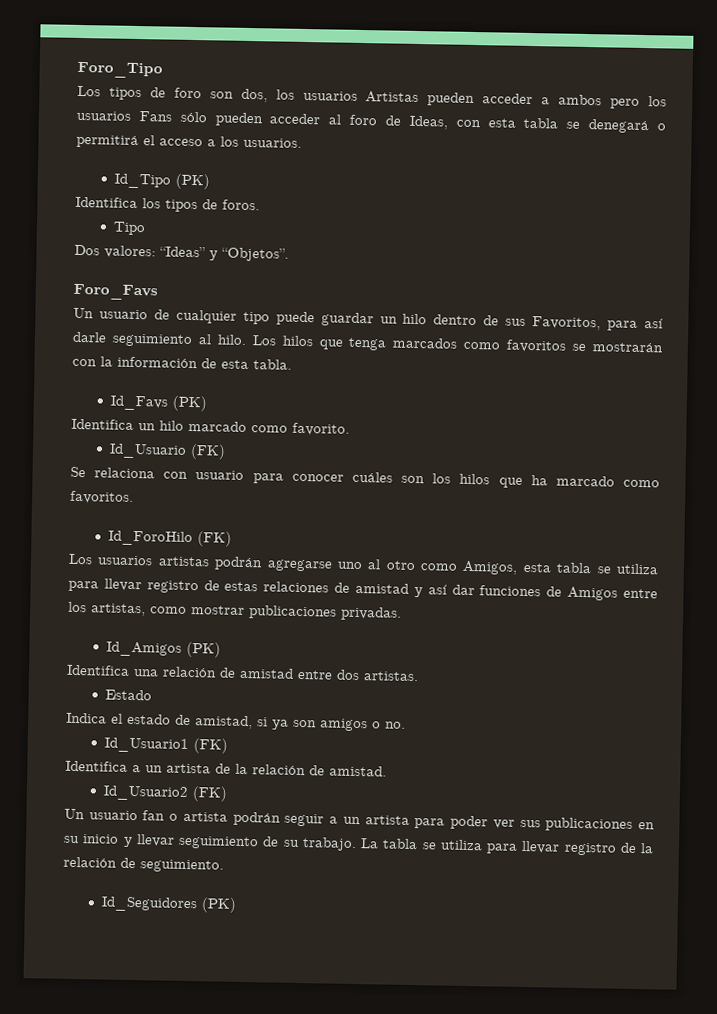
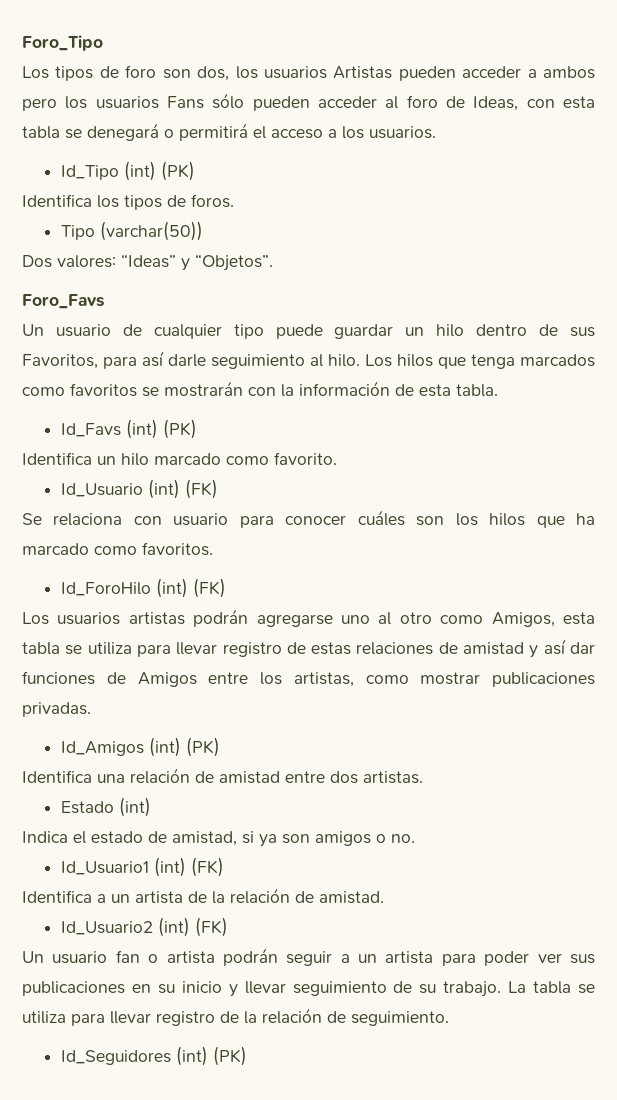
- Id_Tipo (PK)
+ Id_Tipo (int) (PK)
- Tipo
+ Tipo (varchar(50))
- Id_Favs (PK)
+ Id_Favs (int) (PK)
- Id_Usuario (FK)
+ Id_Usuario (int) (FK)
- Id_ForoHilo (FK)
+ Id_ForoHilo (int) (FK)
- Id_Amigos (PK)
+ Id_Amigos (int) (PK)
- Estado
+ Estado (int)
- Id_Usuario1 (FK)
+ Id_Usuario1 (int) (FK)
- Id_Usuario2 (FK)
+ Id_Usuario2 (int) (FK)
- Id_Seguidores (PK)
+ Id_Seguidores (int) (PK)

